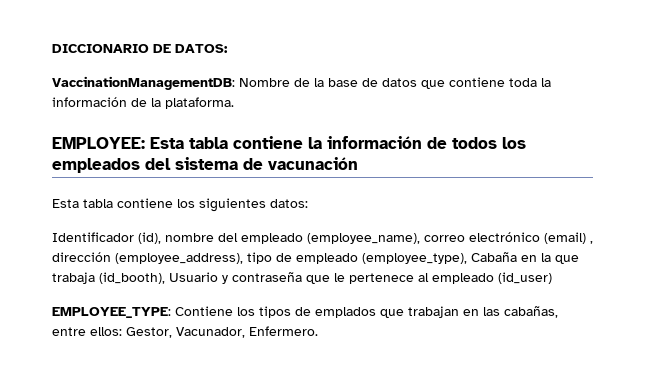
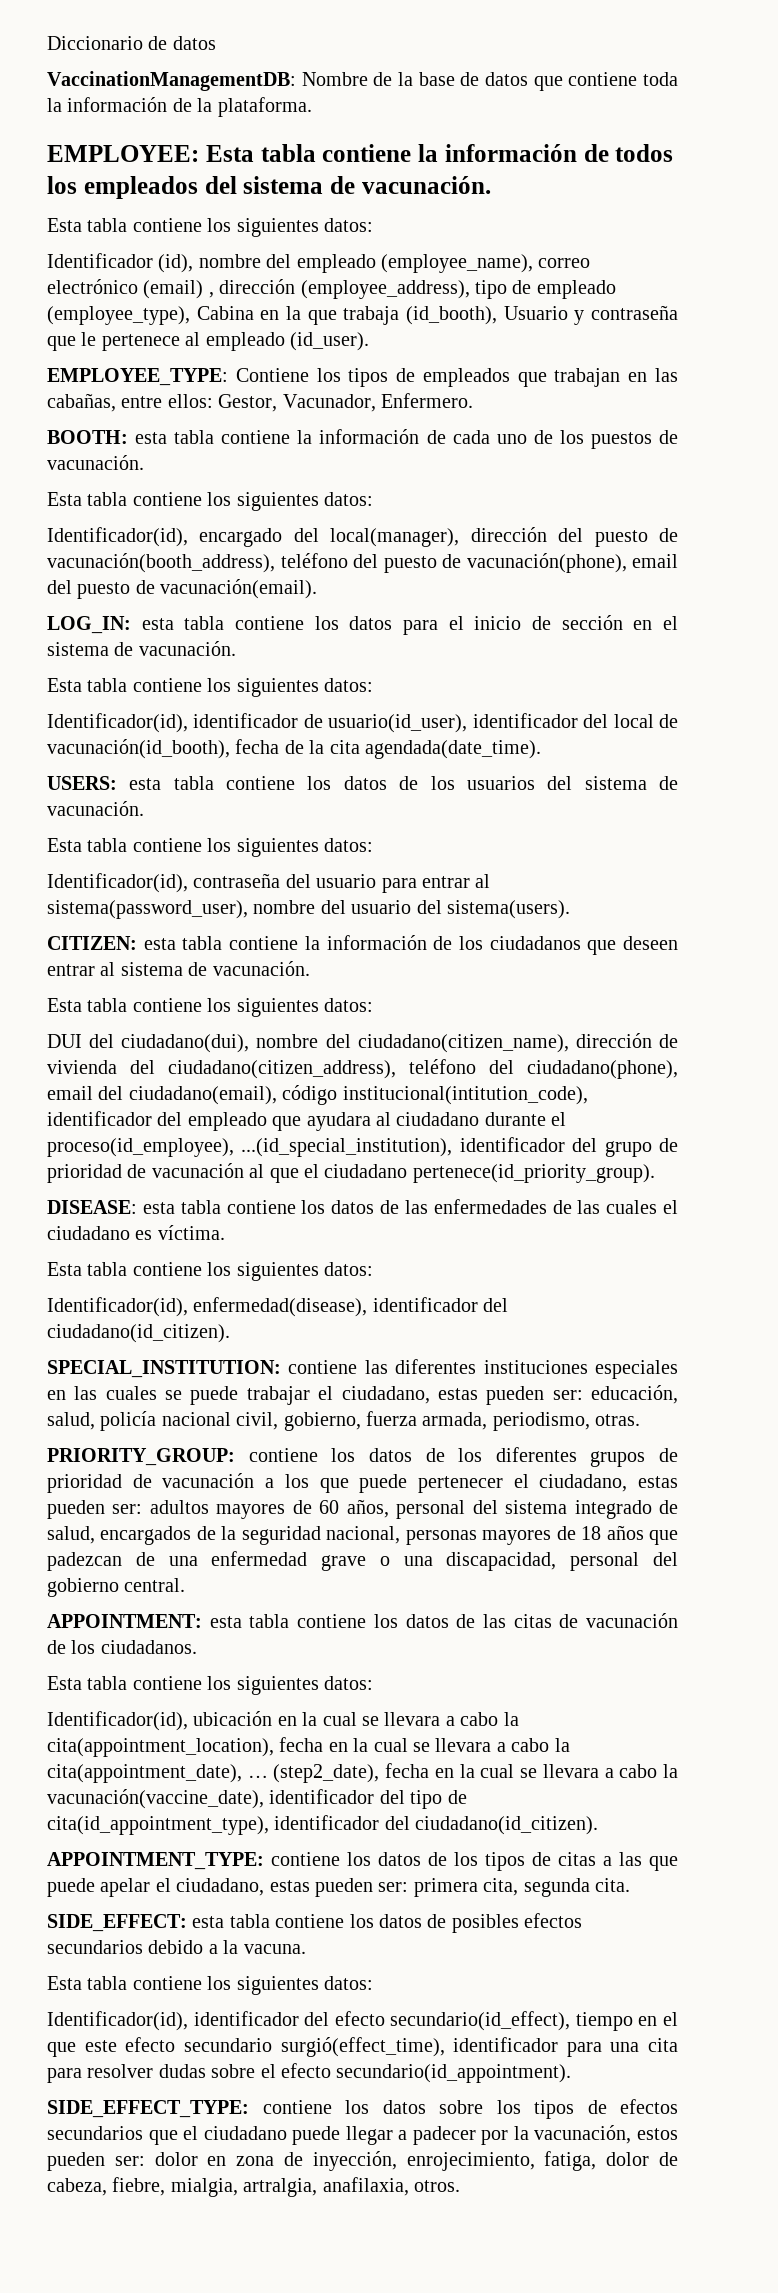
- DICCIONARIO DE DATOS:
+ Diccionario de datos
- EMPLOYEE: Esta tabla contiene la información de todos los empleados del sistema de vacunación
+ EMPLOYEE: Esta tabla contiene la información de todos los empleados del sistema de vacunación.
- Identificador (id), nombre del empleado (employee_name), correo electrónico (email) , dirección (employee_address), tipo de empleado (employee_type), Cabaña en la que trabaja (id_booth), Usuario y contraseña que le pertenece al empleado (id_user)
+ Identificador (id), nombre del empleado (employee_name), correo electrónico (email) , dirección (employee_address), tipo de empleado (employee_type), Cabina en la que trabaja (id_booth), Usuario y contraseña que le pertenece al empleado (id_user).
- EMPLOYEE_TYPE: Contiene los tipos de emplados que trabajan en las cabañas, entre ellos: Gestor, Vacunador, Enfermero.
+ EMPLOYEE_TYPE: Contiene los tipos de empleados que trabajan en las cabañas, entre ellos: Gestor, Vacunador, Enfermero.
+ BOOTH: esta tabla contiene la información de cada uno de los puestos de vacunación.
+ Esta tabla contiene los siguientes datos:
+ Identificador(id), encargado del local(manager), dirección del puesto de vacunación(booth_address), teléfono del puesto de vacunación(phone), email del puesto de vacunación(email).
+ LOG_IN: esta tabla contiene los datos para el inicio de sección en el sistema de vacunación.
+ Esta tabla contiene los siguientes datos:
+ Identificador(id), identificador de usuario(id_user), identificador del local de vacunación(id_booth), fecha de la cita agendada(date_time).
+ USERS: esta tabla contiene los datos de los usuarios del sistema de vacunación.
+ Esta tabla contiene los siguientes datos:
+ Identificador(id), contraseña del usuario para entrar al sistema(password_user), nombre del usuario del sistema(users).
+ CITIZEN: esta tabla contiene la información de los ciudadanos que deseen entrar al sistema de vacunación.
+ Esta tabla contiene los siguientes datos:
+ DUI del ciudadano(dui), nombre del ciudadano(citizen_name), dirección de vivienda del ciudadano(citizen_address), teléfono del ciudadano(phone), email del ciudadano(email), código institucional(intitution_code), identificador del empleado que ayudara al ciudadano durante el proceso(id_employee), ...(id_special_institution), identificador del grupo de prioridad de vacunación al que el ciudadano pertenece(id_priority_group).
+ DISEASE: esta tabla contiene los datos de las enfermedades de las cuales el ciudadano es víctima.
+ Esta tabla contiene los siguientes datos:
+ Identificador(id), enfermedad(disease), identificador del ciudadano(id_citizen).
+ SPECIAL_INSTITUTION: contiene las diferentes instituciones especiales en las cuales se puede trabajar el ciudadano, estas pueden ser: educación, salud, policía nacional civil, gobierno, fuerza armada, periodismo, otras.
+ PRIORITY_GROUP: contiene los datos de los diferentes grupos de prioridad de vacunación a los que puede pertenecer el ciudadano, estas pueden ser: adultos mayores de 60 años, personal del sistema integrado de salud, encargados de la seguridad nacional, personas mayores de 18 años que padezcan de una enfermedad grave o una discapacidad, personal del gobierno central.
+ APPOINTMENT: esta tabla contiene los datos de las citas de vacunación de los ciudadanos.
+ Esta tabla contiene los siguientes datos:
+ Identificador(id), ubicación en la cual se llevara a cabo la cita(appointment_location), fecha en la cual se llevara a cabo la cita(appointment_date), … (step2_date), fecha en la cual se llevara a cabo la vacunación(vaccine_date), identificador del tipo de cita(id_appointment_type), identificador del ciudadano(id_citizen).
+ APPOINTMENT_TYPE: contiene los datos de los tipos de citas a las que puede apelar el ciudadano, estas pueden ser: primera cita, segunda cita.
+ SIDE_EFFECT: esta tabla contiene los datos de posibles efectos secundarios debido a la vacuna.
+ Esta tabla contiene los siguientes datos:
+ Identificador(id), identificador del efecto secundario(id_effect), tiempo en el que este efecto secundario surgió(effect_time), identificador para una cita para resolver dudas sobre el efecto secundario(id_appointment).
+ SIDE_EFFECT_TYPE: contiene los datos sobre los tipos de efectos secundarios que el ciudadano puede llegar a padecer por la vacunación, estos pueden ser: dolor en zona de inyección, enrojecimiento, fatiga, dolor de cabeza, fiebre, mialgia, artralgia, anafilaxia, otros.

